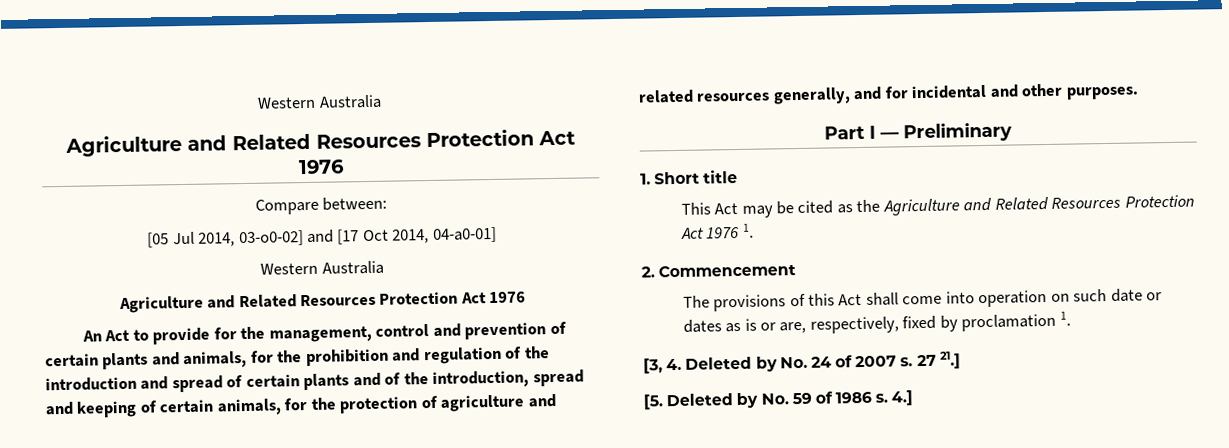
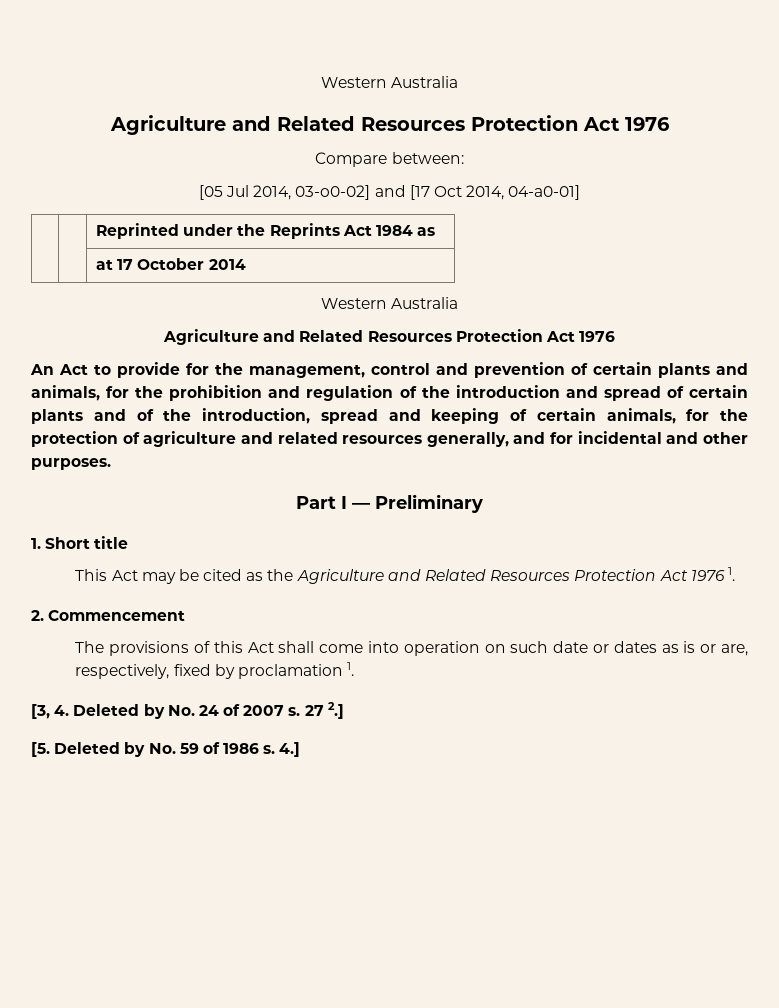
+ | | Reprinted under the Reprints Act 1984 as
+ | | at 17 October 2014
- 27 21.]
+ 27 2.]

